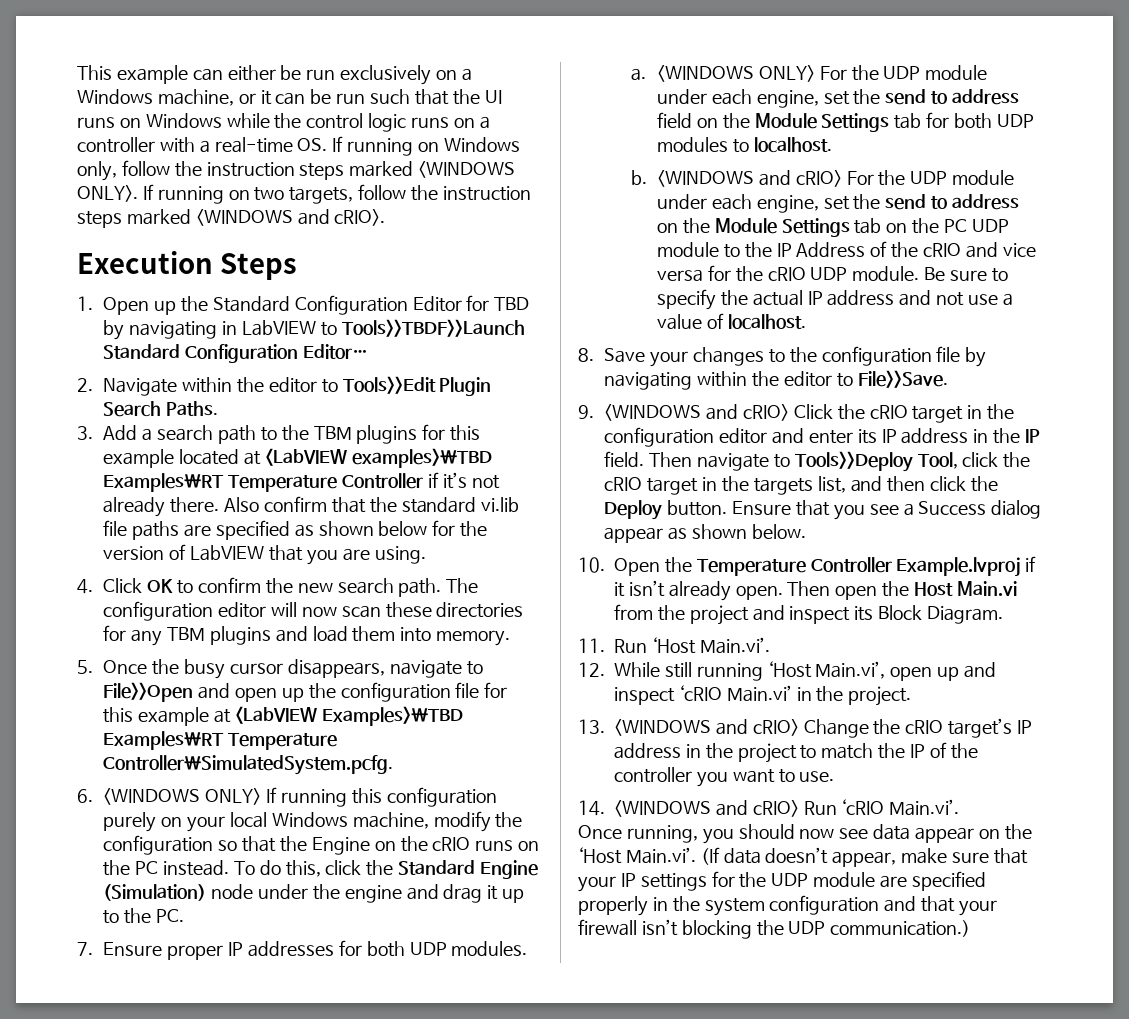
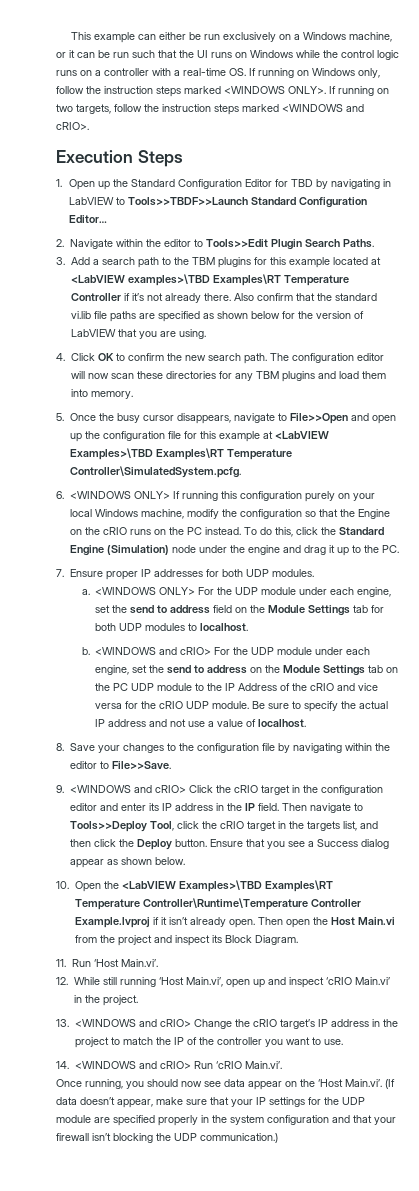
- 10. Open the Temperature Controller Example.lvproj if it isn’t already open.
+ 10. Open the <LabVIEW Examples>\TBD Examples\RT Temperature Controller\Runtime\Temperature Controller Example.lvproj if it isn’t already open.

